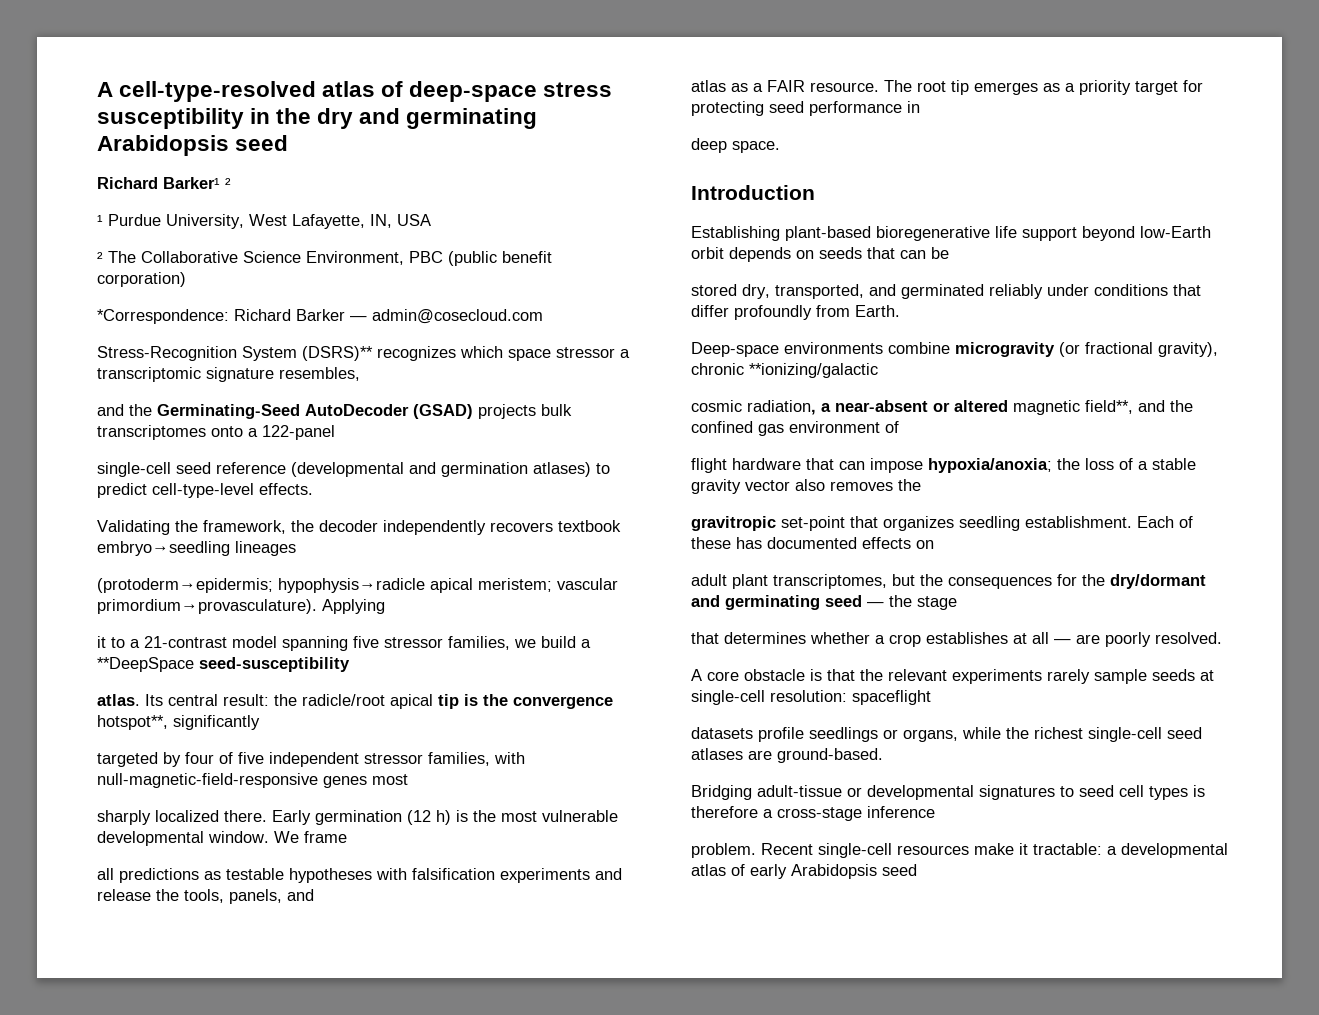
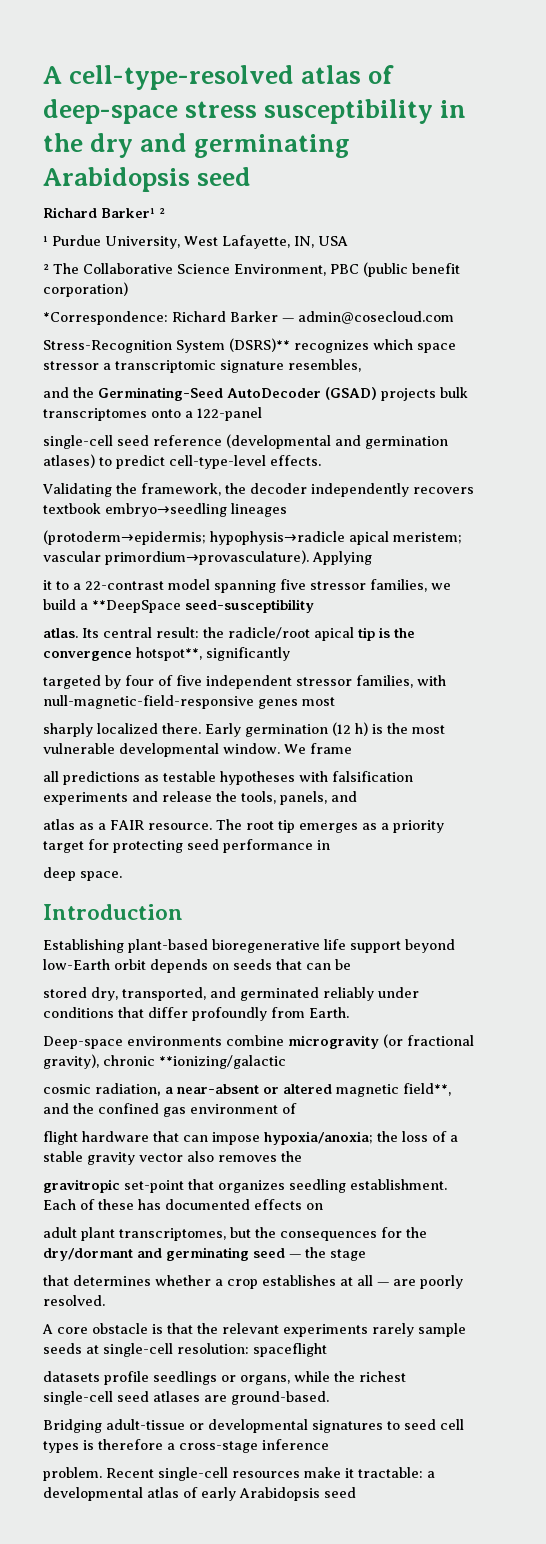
- it to a 21-contrast model spanning five stressor families, we build a **DeepSpace seed-susceptibility
+ it to a 22-contrast model spanning five stressor families, we build a **DeepSpace seed-susceptibility

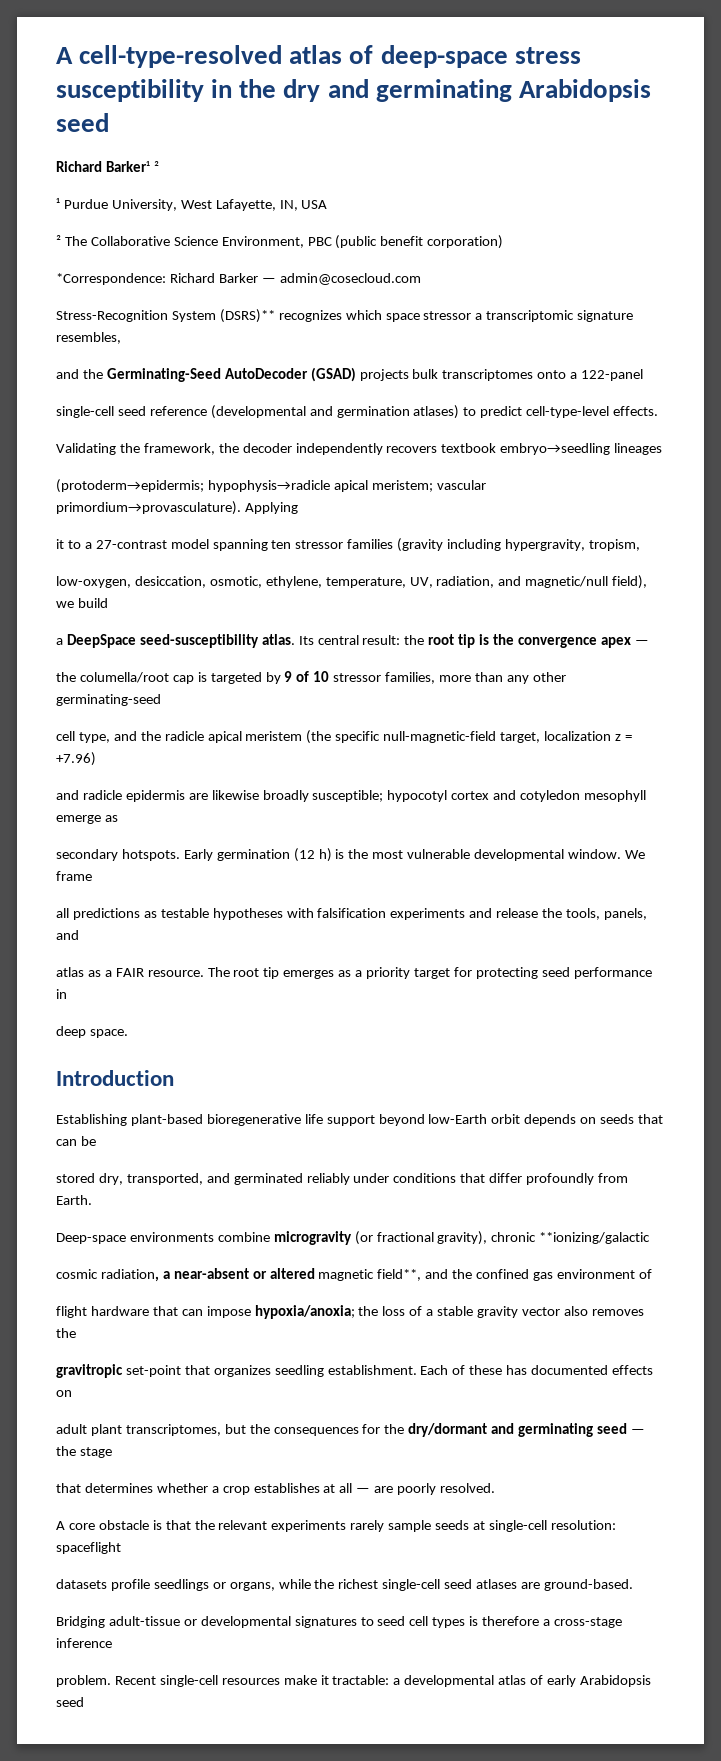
- it to a 22-contrast model spanning five stressor families, we build a **DeepSpace seed-susceptibility
- atlas.
+ it to a 27-contrast model spanning ten stressor families (gravity including hypergravity, tropism,
+ low-oxygen, desiccation, osmotic, ethylene, temperature, UV, radiation, and magnetic/null field), we build
+ a DeepSpace seed-susceptibility atlas.
- Its central result: the radicle/root apical tip is the convergence hotspot**, significantly
- targeted by four of five independent stressor families, with null-magnetic-field-responsive genes most
- sharply localized there.
+ Its central result: the root tip is the convergence apex —
+ the columella/root cap is targeted by 9 of 10 stressor families, more than any other germinating-seed
+ cell type, and the radicle apical meristem (the specific null-magnetic-field target, localization z = +7.96)
+ and radicle epidermis are likewise broadly susceptible; hypocotyl cortex and cotyledon mesophyll emerge as
+ secondary hotspots.

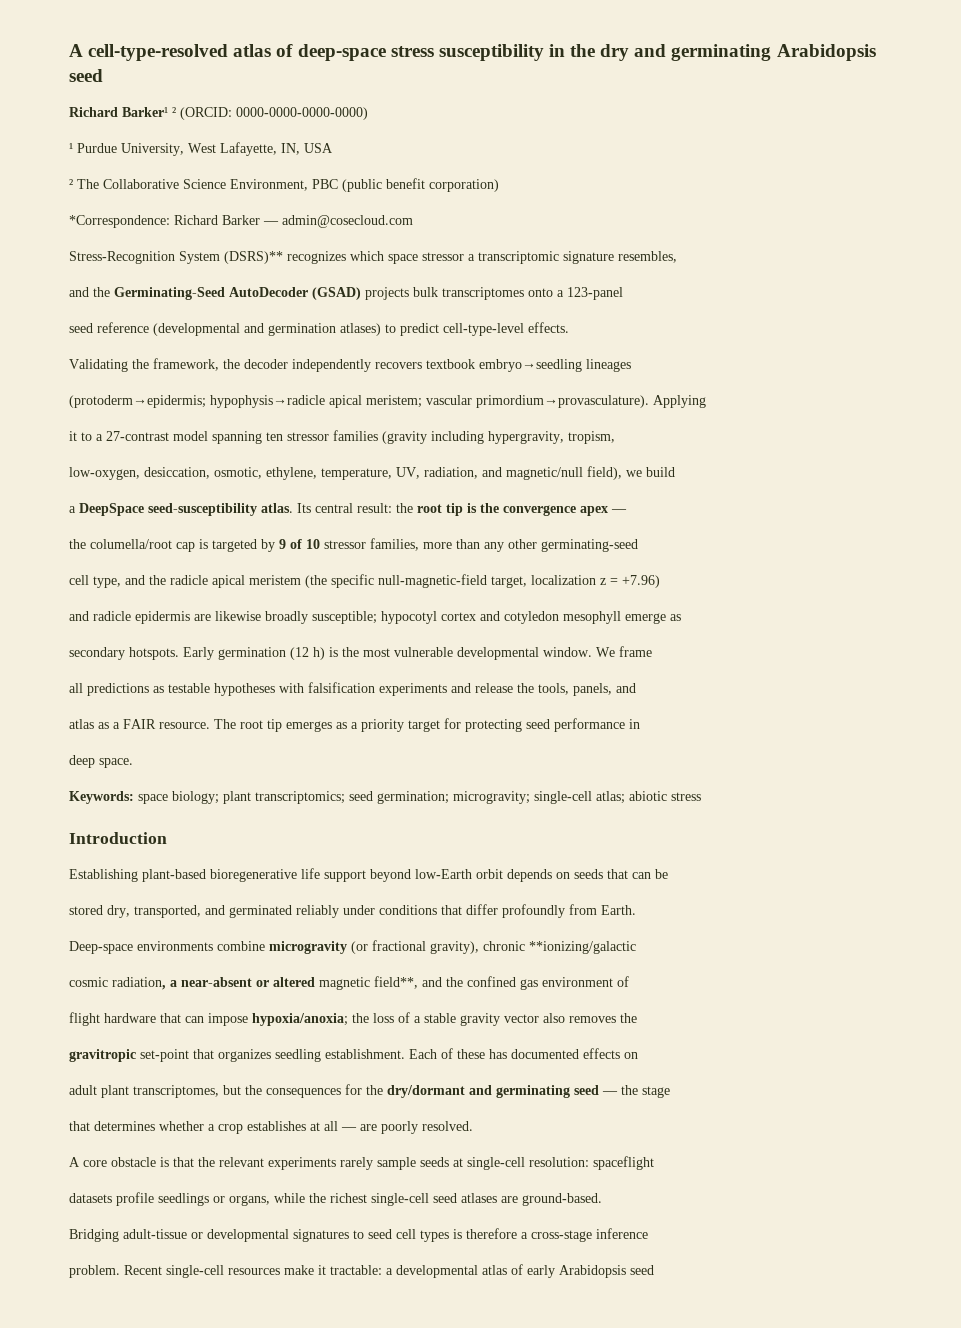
- Richard Barker¹ ²
+ Richard Barker¹ ² (ORCID: 0000-0000-0000-0000)
- and the Germinating-Seed AutoDecoder (GSAD) projects bulk transcriptomes onto a 122-panel
- single-cell seed reference (developmental and germination atlases) to predict cell-type-level effects.
+ and the Germinating-Seed AutoDecoder (GSAD) projects bulk transcriptomes onto a 123-panel
+ seed reference (developmental and germination atlases) to predict cell-type-level effects.
+ Keywords: space biology; plant transcriptomics; seed germination; microgravity; single-cell atlas; abiotic stress

